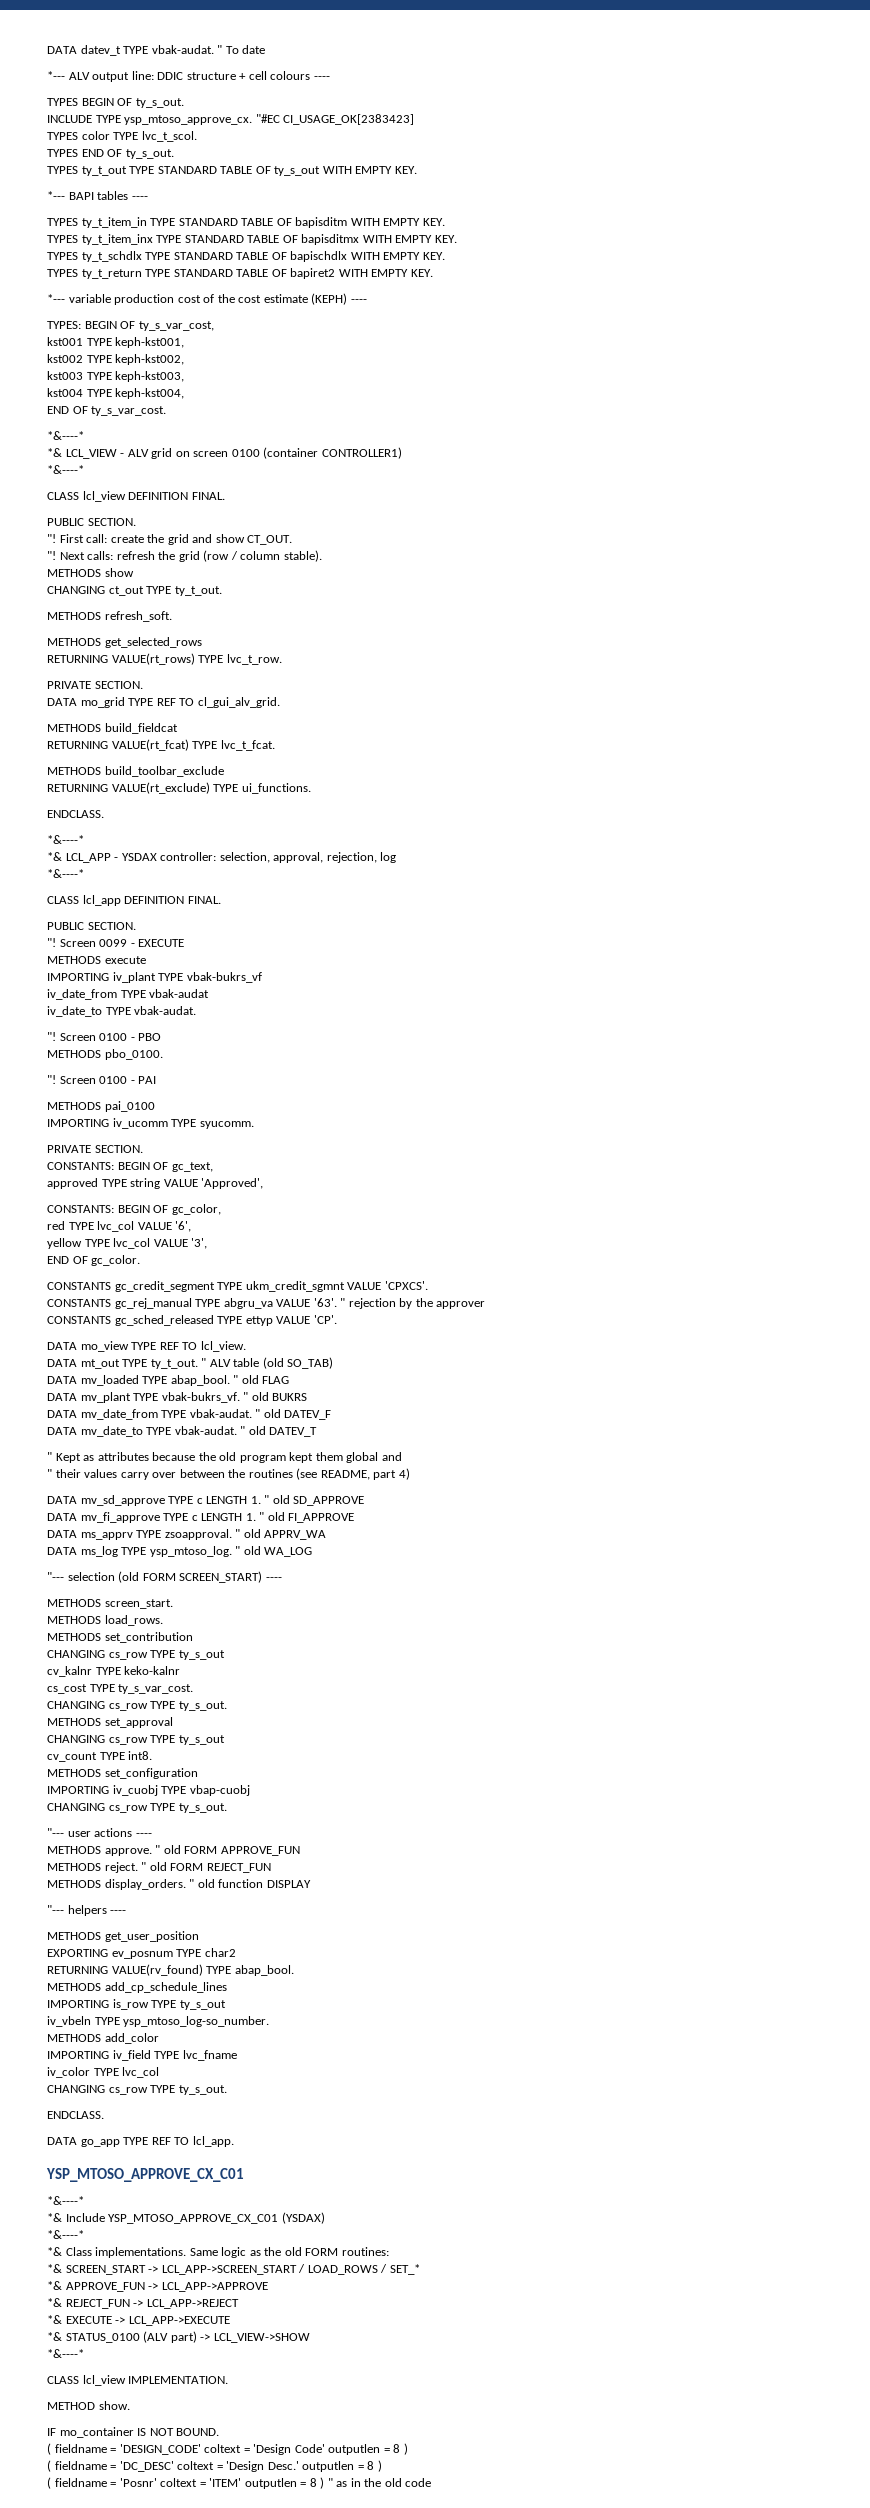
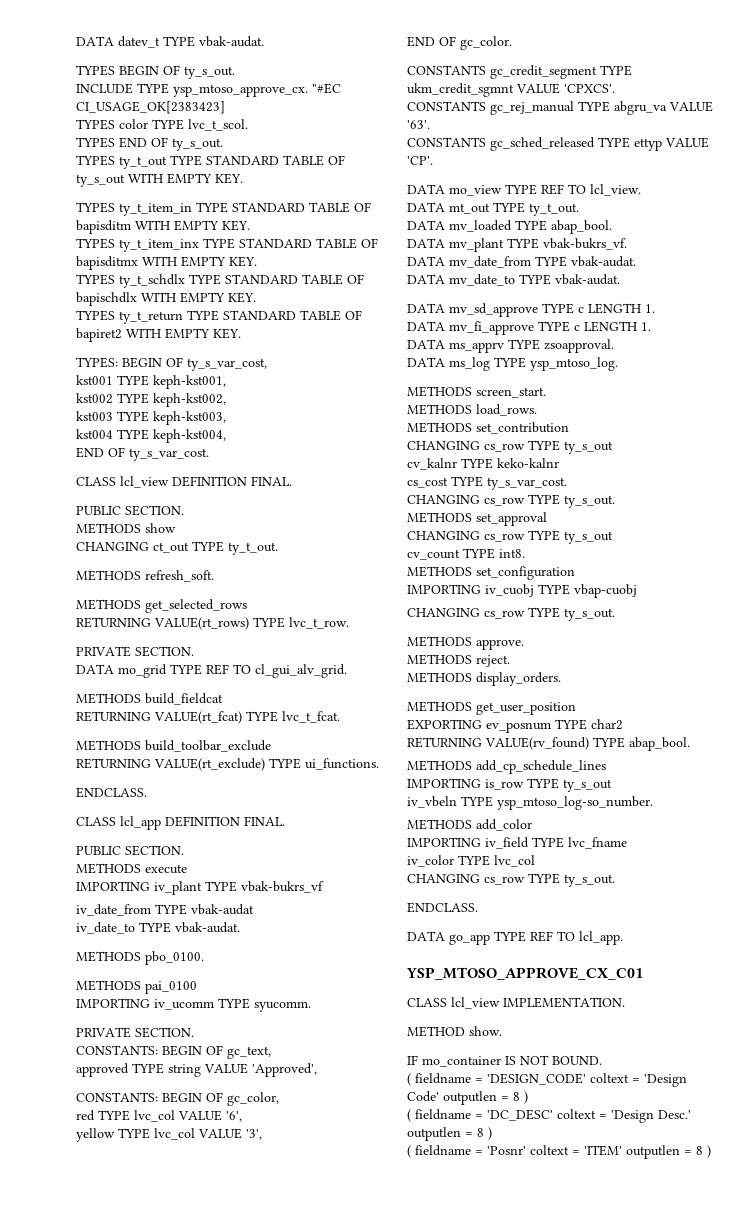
- " To date
- *--- ALV output line: DDIC structure + cell colours ----
- *--- BAPI tables ----
- *--- variable production cost of the cost estimate (KEPH) ----
  END OF ty_s_var_cost.
- *&----*
- *& LCL_VIEW - ALV grid on screen 0100 (container CONTROLLER1)
- *&----*
- "! First call: create the grid and show CT_OUT.
- "! Next calls: refresh the grid (row / column stable).
  RETURNING VALUE(rt_exclude) TYPE ui_functions.
  ENDCLASS.
- *&----*
- *& LCL_APP - YSDAX controller: selection, approval, rejection, log
- *&----*
- "! Screen 0099 - EXECUTE
- "! Screen 0100 - PBO
  METHODS pbo_0100.
- "! Screen 0100 - PAI
- " rejection by the approver
- " ALV table (old SO_TAB)
- " old FLAG
- " old BUKRS
- " old DATEV_F
- " old DATEV_T
- " Kept as attributes because the old program kept them global and
- " their values carry over between the routines (see README, part 4)
- DATA mv_sd_approve TYPE c LENGTH 1. " old SD_APPROVE
+ DATA mv_sd_approve TYPE c LENGTH 1.
- DATA mv_fi_approve TYPE c LENGTH 1. " old FI_APPROVE
+ DATA mv_fi_approve TYPE c LENGTH 1.
- " old APPRV_WA
- " old WA_LOG
- "--- selection (old FORM SCREEN_START) ----
- "--- user actions ----
- METHODS approve. " old FORM APPROVE_FUN
- METHODS reject. " old FORM REJECT_FUN
- METHODS display_orders. " old function DISPLAY
- "--- helpers ----
+ METHODS approve.
+ METHODS reject.
+ METHODS display_orders.
  DATA go_app TYPE REF TO lcl_app.
  YSP_MTOSO_APPROVE_CX_C01
- *&----*
- *& Include YSP_MTOSO_APPROVE_CX_C01 (YSDAX)
- *&----*
- *& Class implementations. Same logic as the old FORM routines:
- *& SCREEN_START -> LCL_APP->SCREEN_START / LOAD_ROWS / SET_*
- *& APPROVE_FUN -> LCL_APP->APPROVE
- *& REJECT_FUN -> LCL_APP->REJECT
- *& EXECUTE -> LCL_APP->EXECUTE
- *& STATUS_0100 (ALV part) -> LCL_VIEW->SHOW
- *&----*
- ( fieldname = 'Posnr' coltext = 'ITEM' outputlen = 8 ) " as in the old code
+ ( fieldname = 'Posnr' coltext = 'ITEM' outputlen = 8 )

